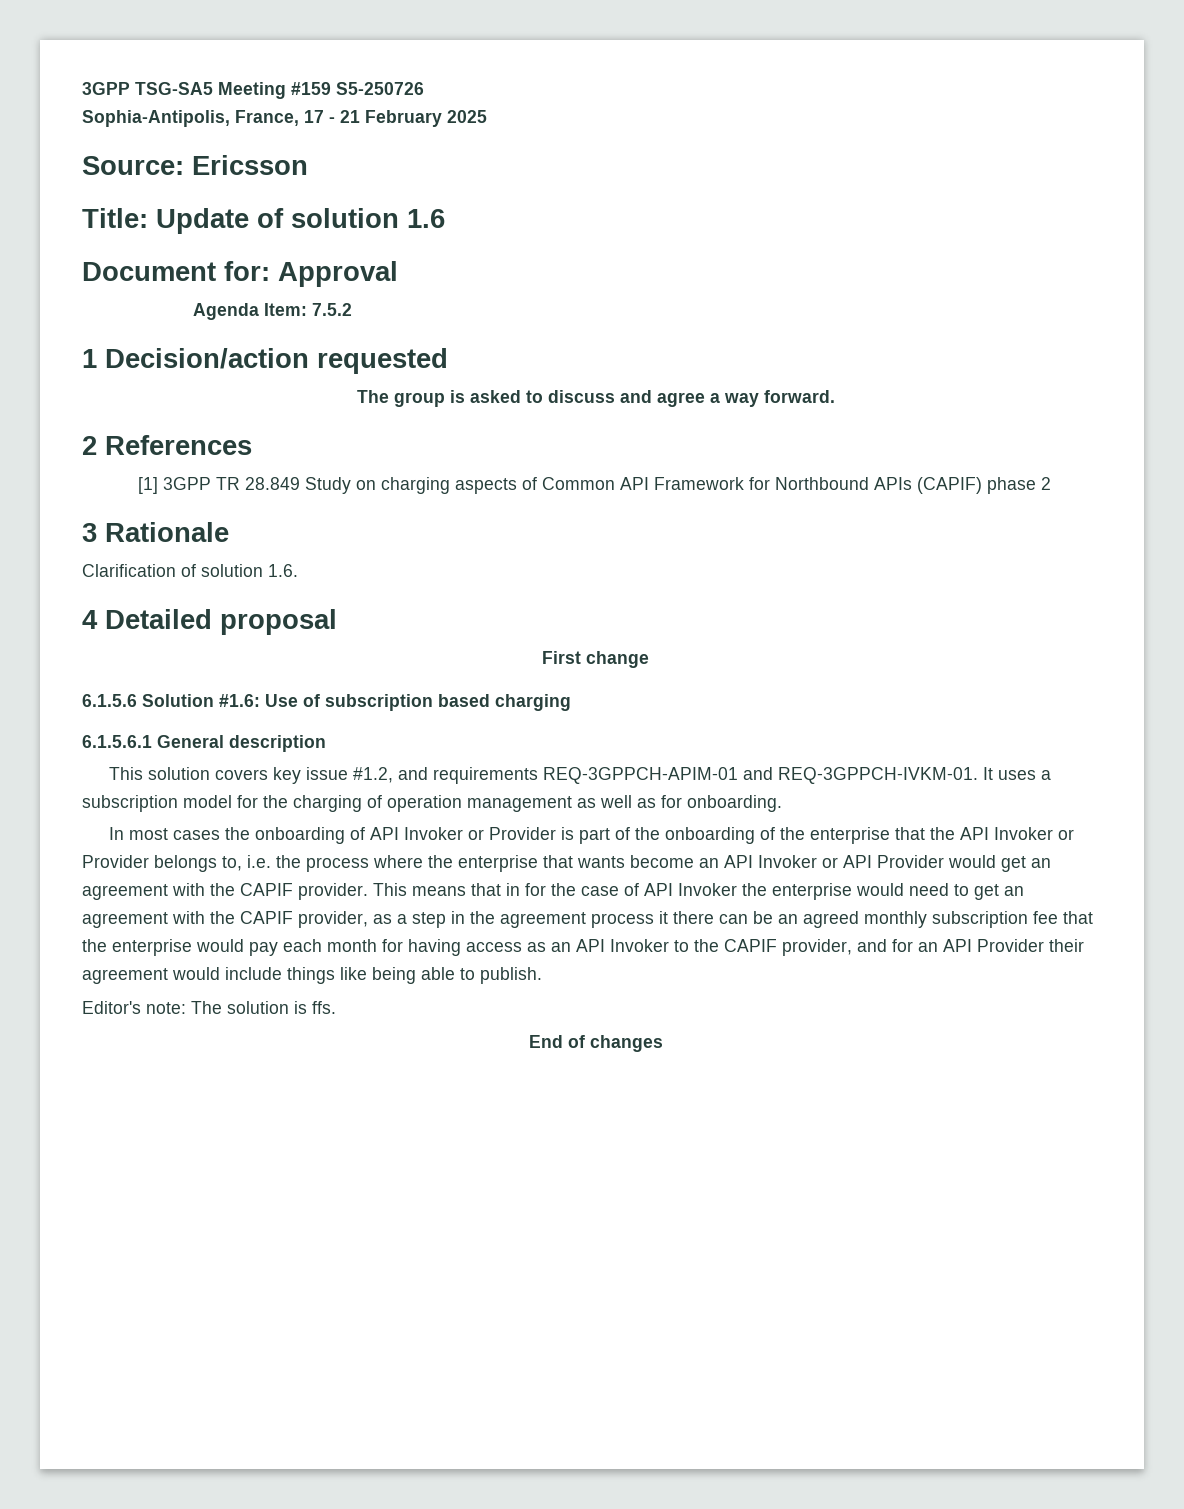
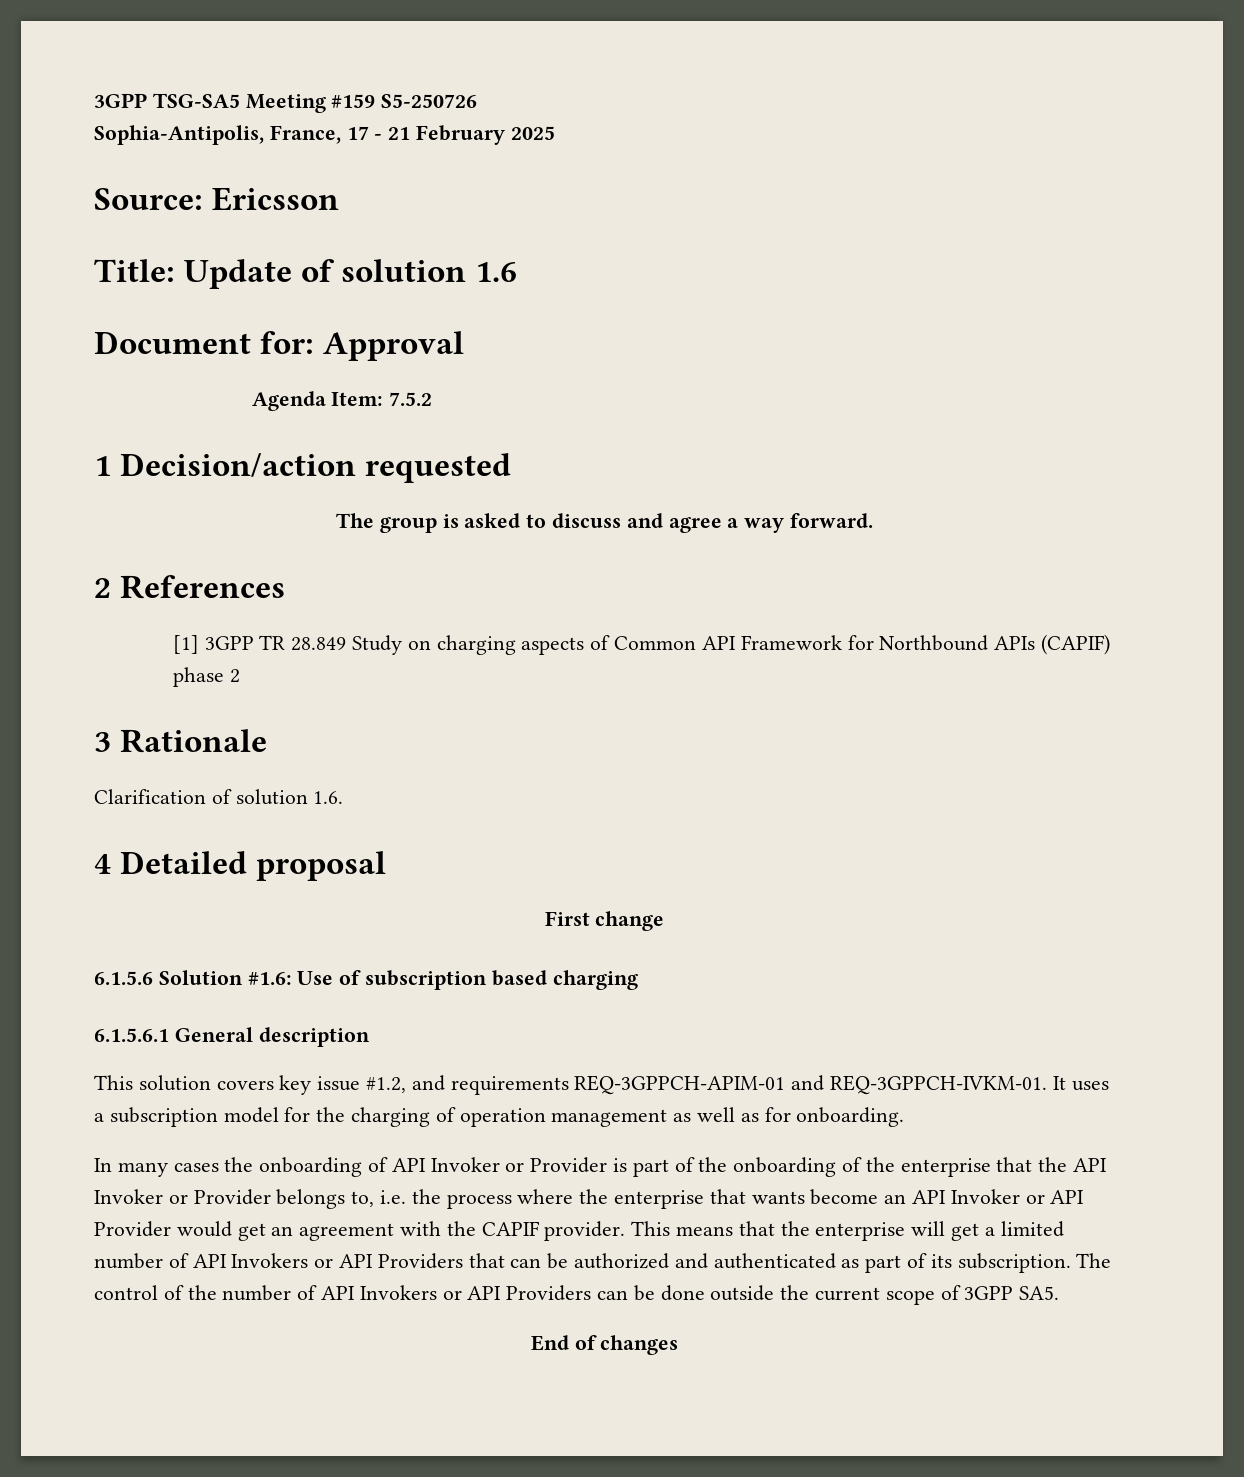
- In most cases the onboarding of API Invoker or Provider is part of the onboarding of the enterprise that the API Invoker or Provider belongs to, i.e. the process where the enterprise that wants become an API Invoker or API Provider would get an agreement with the CAPIF provider.
+ In many cases the onboarding of API Invoker or Provider is part of the onboarding of the enterprise that the API Invoker or Provider belongs to, i.e. the process where the enterprise that wants become an API Invoker or API Provider would get an agreement with the CAPIF provider.
- This means that in for the case of API Invoker the enterprise would need to get an agreement with the CAPIF provider, as a step in the agreement process it there can be an agreed monthly subscription fee that the enterprise would pay each month for having access as an API Invoker to the CAPIF provider, and for an API Provider their agreement would include things like being able to publish.
- Editor's note: The solution is ffs.
+ This means that the enterprise will get a limited number of API Invokers or API Providers that can be authorized and authenticated as part of its subscription. The control of the number of API Invokers or API Providers can be done outside the current scope of 3GPP SA5.

